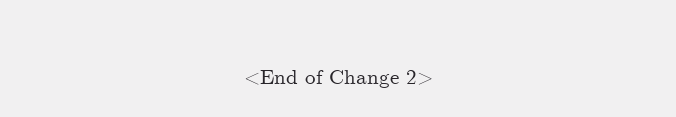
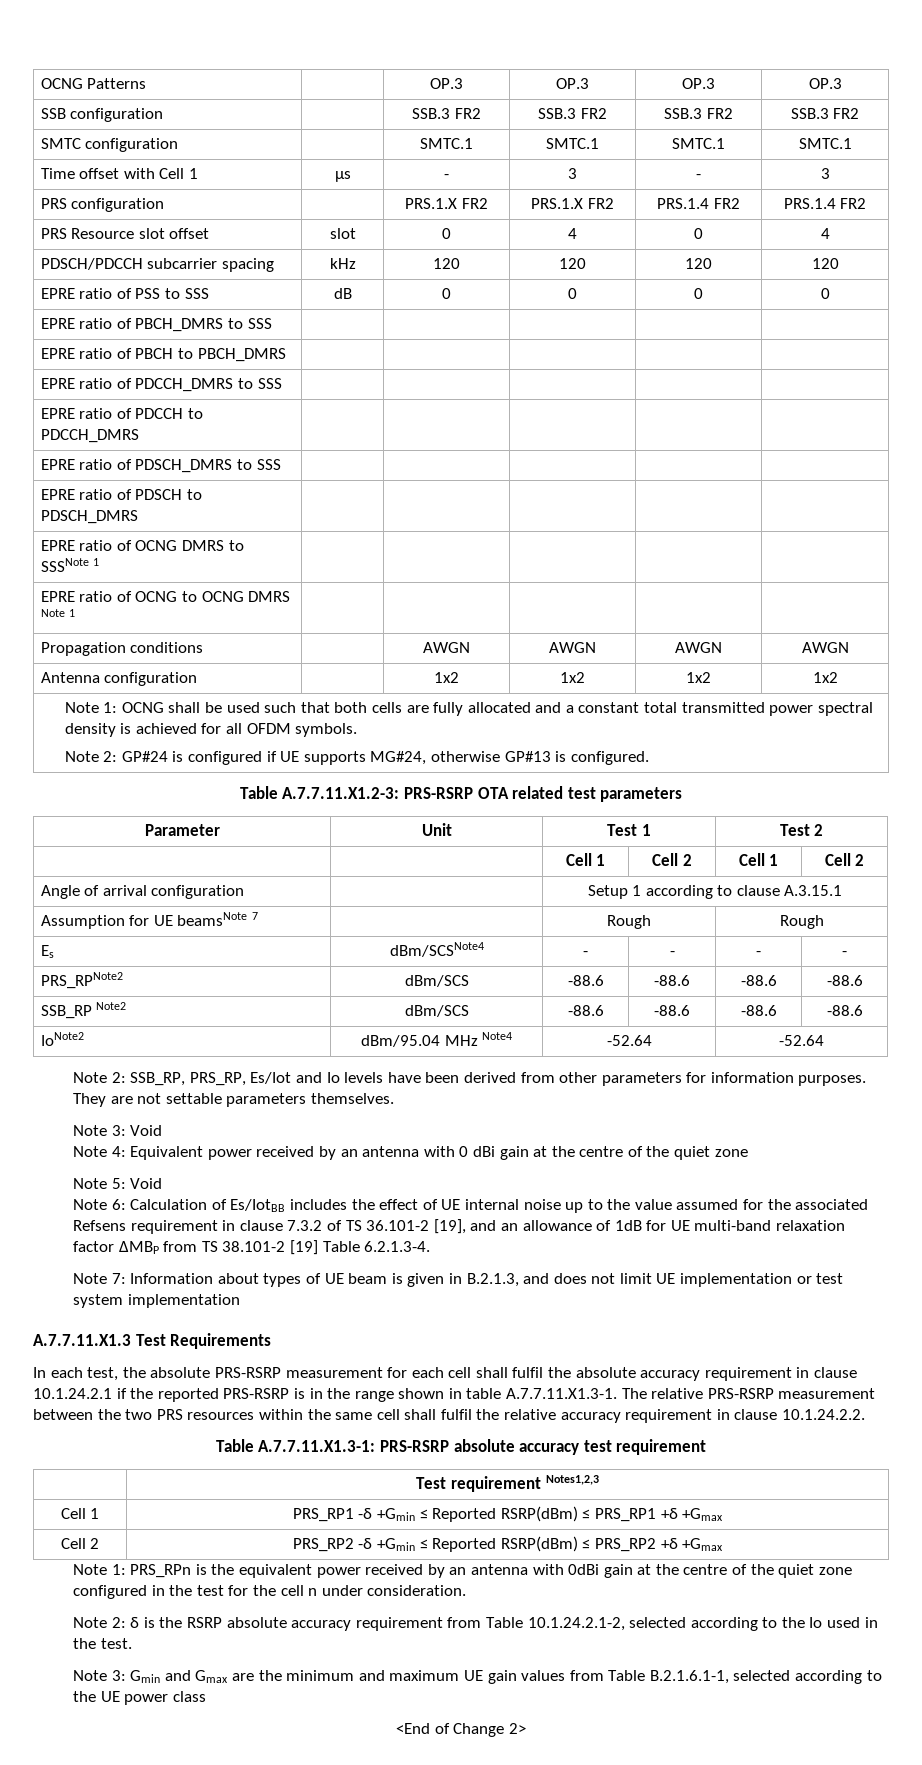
+ OCNG Patterns | | OP.3 | OP.3 | OP.3 | OP.3
+ SSB configuration | | SSB.3 FR2 | SSB.3 FR2 | SSB.3 FR2 | SSB.3 FR2
+ SMTC configuration | | SMTC.1 | SMTC.1 | SMTC.1 | SMTC.1
+ Time offset with Cell 1 | μs | - | 3 | - | 3
+ PRS configuration | | PRS.1.X FR2 | PRS.1.X FR2 | PRS.1.4 FR2 | PRS.1.4 FR2
+ PRS Resource slot offset | slot | 0 | 4 | 0 | 4
+ PDSCH/PDCCH subcarrier spacing | kHz | 120 | 120 | 120 | 120
+ EPRE ratio of PSS to SSS | dB | 0 | 0 | 0 | 0
+ EPRE ratio of PBCH_DMRS to SSS | | | | |
+ EPRE ratio of PBCH to PBCH_DMRS | | | | |
+ EPRE ratio of PDCCH_DMRS to SSS | | | | |
+ EPRE ratio of PDCCH to PDCCH_DMRS | | | | |
+ EPRE ratio of PDSCH_DMRS to SSS | | | | |
+ EPRE ratio of PDSCH to PDSCH_DMRS | | | | |
+ EPRE ratio of OCNG DMRS to SSSNote 1 | | | | |
+ EPRE ratio of OCNG to OCNG DMRS Note 1 | | | | |
+ Propagation conditions | | AWGN | AWGN | AWGN | AWGN
+ Antenna configuration | | 1x2 | 1x2 | 1x2 | 1x2
+ Note 1: OCNG shall be used such that both cells are fully allocated and a constant total transmitted power spectral density is achieved for all OFDM symbols.
+ Note 2: GP#24 is configured if UE supports MG#24, otherwise GP#13 is configured.
+ Table A.7.7.11.X1.2-3: PRS-RSRP OTA related test parameters
+ Parameter | Unit | Test 1 | Test 2
+ | | Cell 1 | Cell 2 | Cell 1 | Cell 2
+ Angle of arrival configuration | | Setup 1 according to clause A.3.15.1
+ Assumption for UE beamsNote 7 | | Rough | Rough
+ Es | dBm/SCSNote4 | - | - | - | -
+ PRS_RPNote2 | dBm/SCS | -88.6 | -88.6 | -88.6 | -88.6
+ SSB_RP Note2 | dBm/SCS | -88.6 | -88.6 | -88.6 | -88.6
+ IoNote2 | dBm/95.04 MHz Note4 | -52.64 | -52.64
+ Note 2: SSB_RP, PRS_RP, Es/Iot and Io levels have been derived from other parameters for information purposes. They are not settable parameters themselves.
+ Note 3: Void
+ Note 4: Equivalent power received by an antenna with 0 dBi gain at the centre of the quiet zone
+ Note 5: Void
+ Note 6: Calculation of Es/IotBB includes the effect of UE internal noise up to the value assumed for the associated Refsens requirement in clause 7.3.2 of TS 36.101-2 [19], and an allowance of 1dB for UE multi-band relaxation factor ΔMBP from TS 38.101-2 [19] Table 6.2.1.3-4.
+ Note 7: Information about types of UE beam is given in B.2.1.3, and does not limit UE implementation or test system implementation
+ A.7.7.11.X1.3 Test Requirements
+ In each test, the absolute PRS-RSRP measurement for each cell shall fulfil the absolute accuracy requirement in clause 10.1.24.2.1 if the reported PRS-RSRP is in the range shown in table A.7.7.11.X1.3-1. The relative PRS-RSRP measurement between the two PRS resources within the same cell shall fulfil the relative accuracy requirement in clause 10.1.24.2.2.
+ Table A.7.7.11.X1.3-1: PRS-RSRP absolute accuracy test requirement
+ | Test requirement Notes1,2,3
+ Cell 1 | PRS_RP1 -δ +Gmin ≤ Reported RSRP(dBm) ≤ PRS_RP1 +δ +Gmax
+ Cell 2 | PRS_RP2 -δ +Gmin ≤ Reported RSRP(dBm) ≤ PRS_RP2 +δ +Gmax
+ Note 1: PRS_RPn is the equivalent power received by an antenna with 0dBi gain at the centre of the quiet zone configured in the test for the cell n under consideration.
+ Note 2: δ is the RSRP absolute accuracy requirement from Table 10.1.24.2.1-2, selected according to the Io used in the test.
+ Note 3: Gmin and Gmax are the minimum and maximum UE gain values from Table B.2.1.6.1-1, selected according to the UE power class

